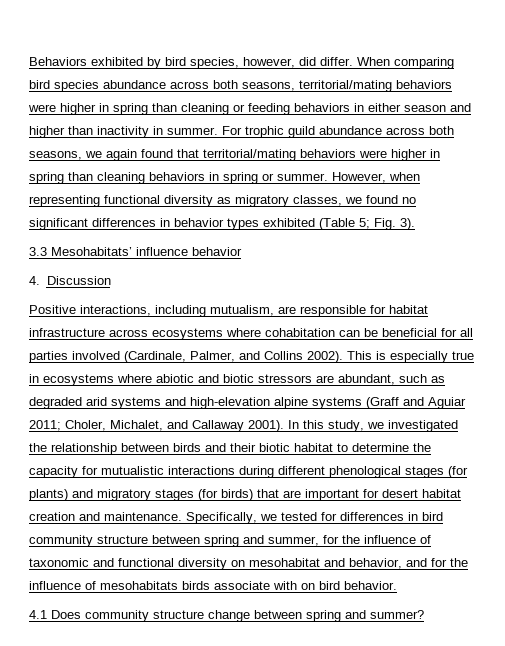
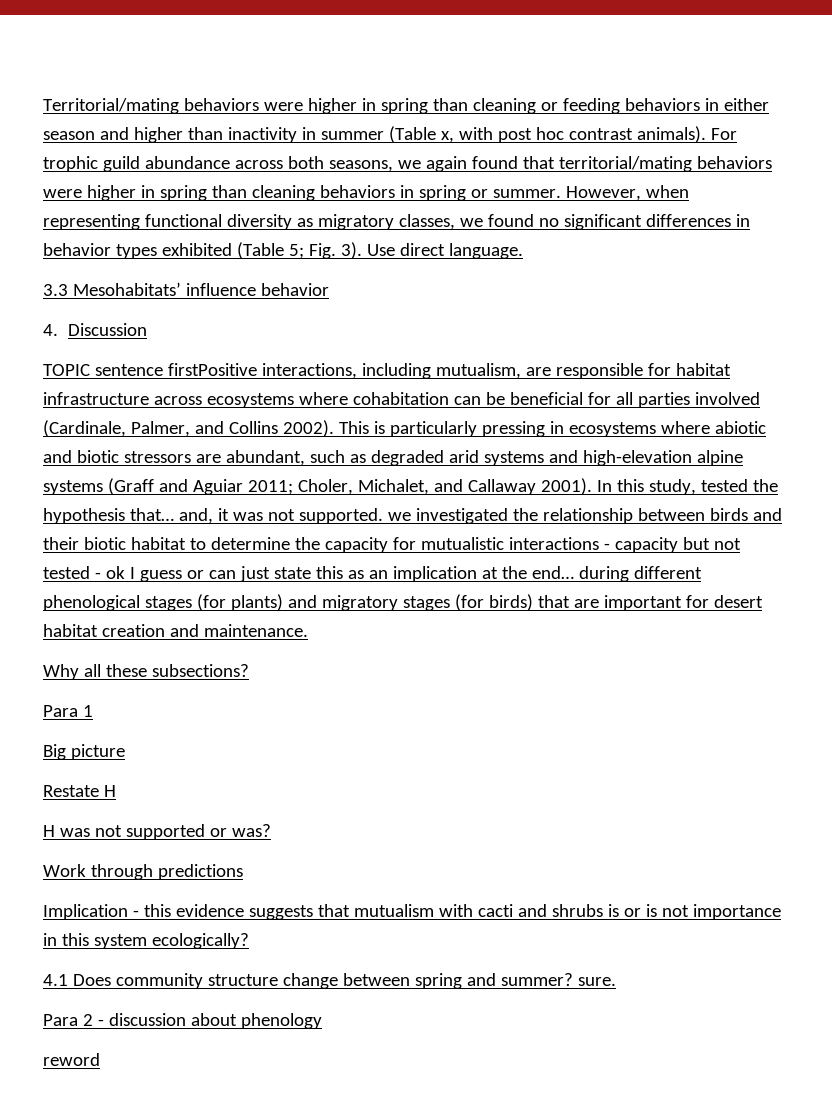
- Behaviors exhibited by bird species, however, did differ. When comparing bird species abundance across both seasons, territorial/mating behaviors were higher in spring than cleaning or feeding behaviors in either season and higher than inactivity in summer.
+ Territorial/mating behaviors were higher in spring than cleaning or feeding behaviors in either season and higher than inactivity in summer (Table x, with post hoc contrast animals).
+ Use direct language.
- Positive interactions, including mutualism, are responsible for habitat infrastructure across ecosystems where cohabitation can be beneficial for all parties involved (Cardinale, Palmer, and Collins 2002).
+ TOPIC sentence firstPositive interactions, including mutualism, are responsible for habitat infrastructure across ecosystems where cohabitation can be beneficial for all parties involved (Cardinale, Palmer, and Collins 2002).
- This is especially true in ecosystems where abiotic and biotic stressors are abundant, such as degraded arid systems and high-elevation alpine systems (Graff and Aguiar 2011; Choler, Michalet, and Callaway 2001).
+ This is particularly pressing in ecosystems where abiotic and biotic stressors are abundant, such as degraded arid systems and high-elevation alpine systems (Graff and Aguiar 2011; Choler, Michalet, and Callaway 2001).
- In this study, we investigated the relationship between birds and their biotic habitat to determine the capacity for mutualistic interactions during different phenological stages (for plants) and migratory stages (for birds) that are important for desert habitat creation and maintenance. Specifically, we tested for differences in bird community structure between spring and summer, for the influence of taxonomic and functional diversity on mesohabitat and behavior, and for the influence of mesohabitats birds associate with on bird behavior.
+ In this study, tested the hypothesis that… and, it was not supported. we investigated the relationship between birds and their biotic habitat to determine the capacity for mutualistic interactions - capacity but not tested - ok I guess or can just state this as an implication at the end… during different phenological stages (for plants) and migratory stages (for birds) that are important for desert habitat creation and maintenance.
+ Why all these subsections?
+ Para 1
+ Big picture
+ Restate H
+ H was not supported or was?
+ Work through predictions
+ Implication - this evidence suggests that mutualism with cacti and shrubs is or is not importance in this system ecologically?
- 4.1 Does community structure change between spring and summer?
+ 4.1 Does community structure change between spring and summer? sure.
+ Para 2 - discussion about phenology
+ reword

